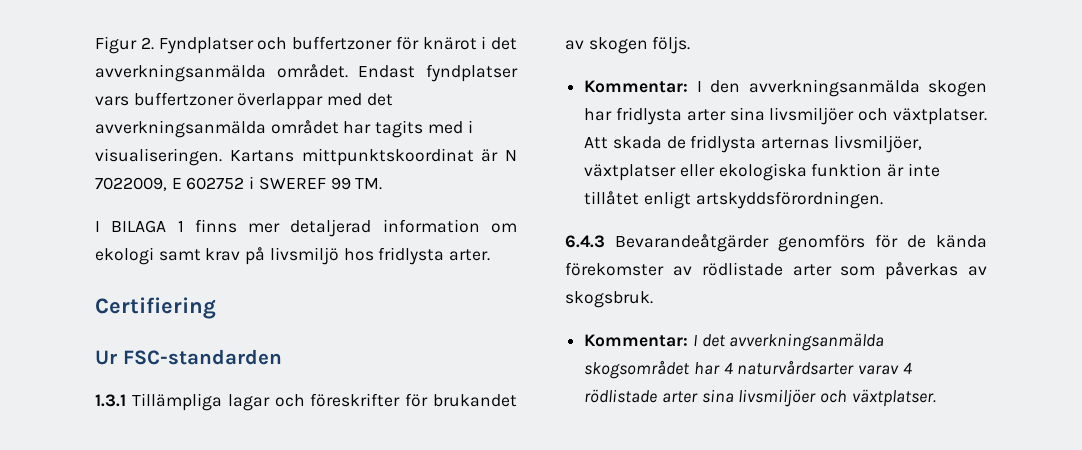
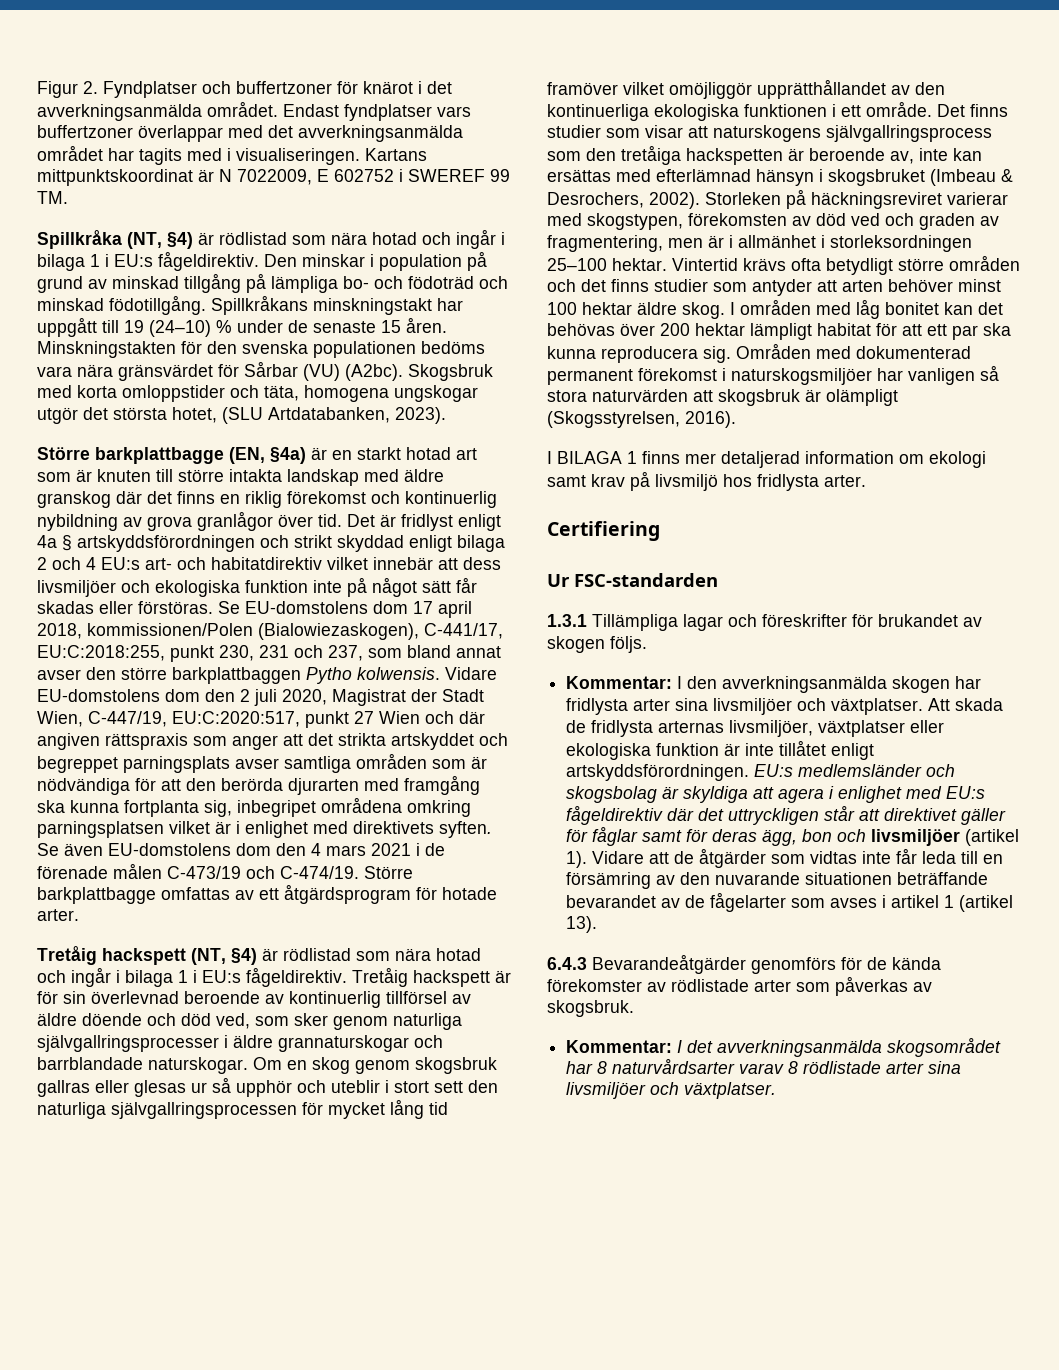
+ Spillkråka (NT, §4) är rödlistad som nära hotad och ingår i bilaga 1 i EU:s fågeldirektiv. Den minskar i population på grund av minskad tillgång på lämpliga bo- och födoträd och minskad födotillgång. Spillkråkans minskningstakt har uppgått till 19 (24–10) % under de senaste 15 åren. Minskningstakten för den svenska populationen bedöms vara nära gränsvärdet för Sårbar (VU) (A2bc). Skogsbruk med korta omloppstider och täta, homogena ungskogar utgör det största hotet, (SLU Artdatabanken, 2023).
+ Större barkplattbagge (EN, §4a) är en starkt hotad art som är knuten till större intakta landskap med äldre granskog där det finns en riklig förekomst och kontinuerlig nybildning av grova granlågor över tid. Det är fridlyst enligt 4a § artskyddsförordningen och strikt skyddad enligt bilaga 2 och 4 EU:s art- och habitatdirektiv vilket innebär att dess livsmiljöer och ekologiska funktion inte på något sätt får skadas eller förstöras. Se EU-domstolens dom 17 april 2018, kommissionen/Polen (Bialowiezaskogen), C-441/17, EU:C:2018:255, punkt 230, 231 och 237, som bland annat avser den större barkplattbaggen Pytho kolwensis. Vidare EU-domstolens dom den 2 juli 2020, Magistrat der Stadt Wien, C-447/19, EU:C:2020:517, punkt 27 Wien och där angiven rättspraxis som anger att det strikta artskyddet och begreppet parningsplats avser samtliga områden som är nödvändiga för att den berörda djurarten med framgång ska kunna fortplanta sig, inbegripet områdena omkring parningsplatsen vilket är i enlighet med direktivets syften. Se även EU-domstolens dom den 4 mars 2021 i de förenade målen C-473/19 och C-474/19. Större barkplattbagge omfattas av ett åtgärdsprogram för hotade arter.
+ Tretåig hackspett (NT, §4) är rödlistad som nära hotad och ingår i bilaga 1 i EU:s fågeldirektiv. Tretåig hackspett är för sin överlevnad beroende av kontinuerlig tillförsel av äldre döende och död ved, som sker genom naturliga självgallringsprocesser i äldre grannaturskogar och barrblandade naturskogar. Om en skog genom skogsbruk gallras eller glesas ur så upphör och uteblir i stort sett den naturliga självgallringsprocessen för mycket lång tid framöver vilket omöjliggör upprätthållandet av den kontinuerliga ekologiska funktionen i ett område. Det finns studier som visar att naturskogens självgallringsprocess som den tretåiga hackspetten är beroende av, inte kan ersättas med efterlämnad hänsyn i skogsbruket (Imbeau & Desrochers, 2002). Storleken på häckningsreviret varierar med skogstypen, förekomsten av död ved och graden av fragmentering, men är i allmänhet i storleksordningen 25–100 hektar. Vintertid krävs ofta betydligt större områden och det finns studier som antyder att arten behöver minst 100 hektar äldre skog. I områden med låg bonitet kan det behövas över 200 hektar lämpligt habitat för att ett par ska kunna reproducera sig. Områden med dokumenterad permanent förekomst i naturskogsmiljöer har vanligen så stora naturvärden att skogsbruk är olämpligt (Skogsstyrelsen, 2016).
+ EU:s medlemsländer och skogsbolag är skyldiga att agera i enlighet med EU:s fågeldirektiv där det uttryckligen står att direktivet gäller för fåglar samt för deras ägg, bon och livsmiljöer (artikel 1). Vidare att de åtgärder som vidtas inte får leda till en försämring av den nuvarande situationen beträffande bevarandet av de fågelarter som avses i artikel 1 (artikel 13).
- Kommentar: I det avverkningsanmälda skogsområdet har 4 naturvårdsarter varav 4 rödlistade arter sina livsmiljöer och växtplatser.
+ Kommentar: I det avverkningsanmälda skogsområdet har 8 naturvårdsarter varav 8 rödlistade arter sina livsmiljöer och växtplatser.

